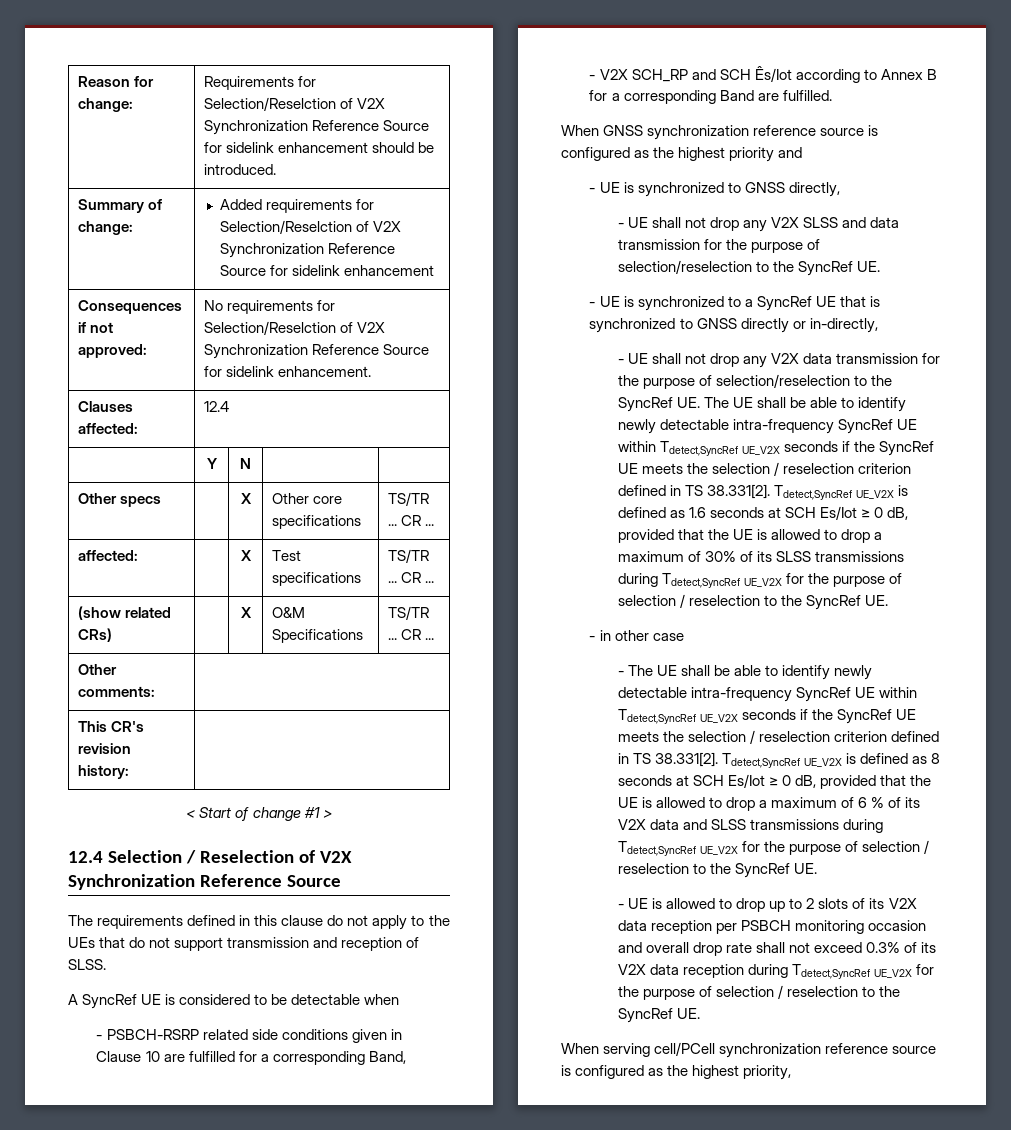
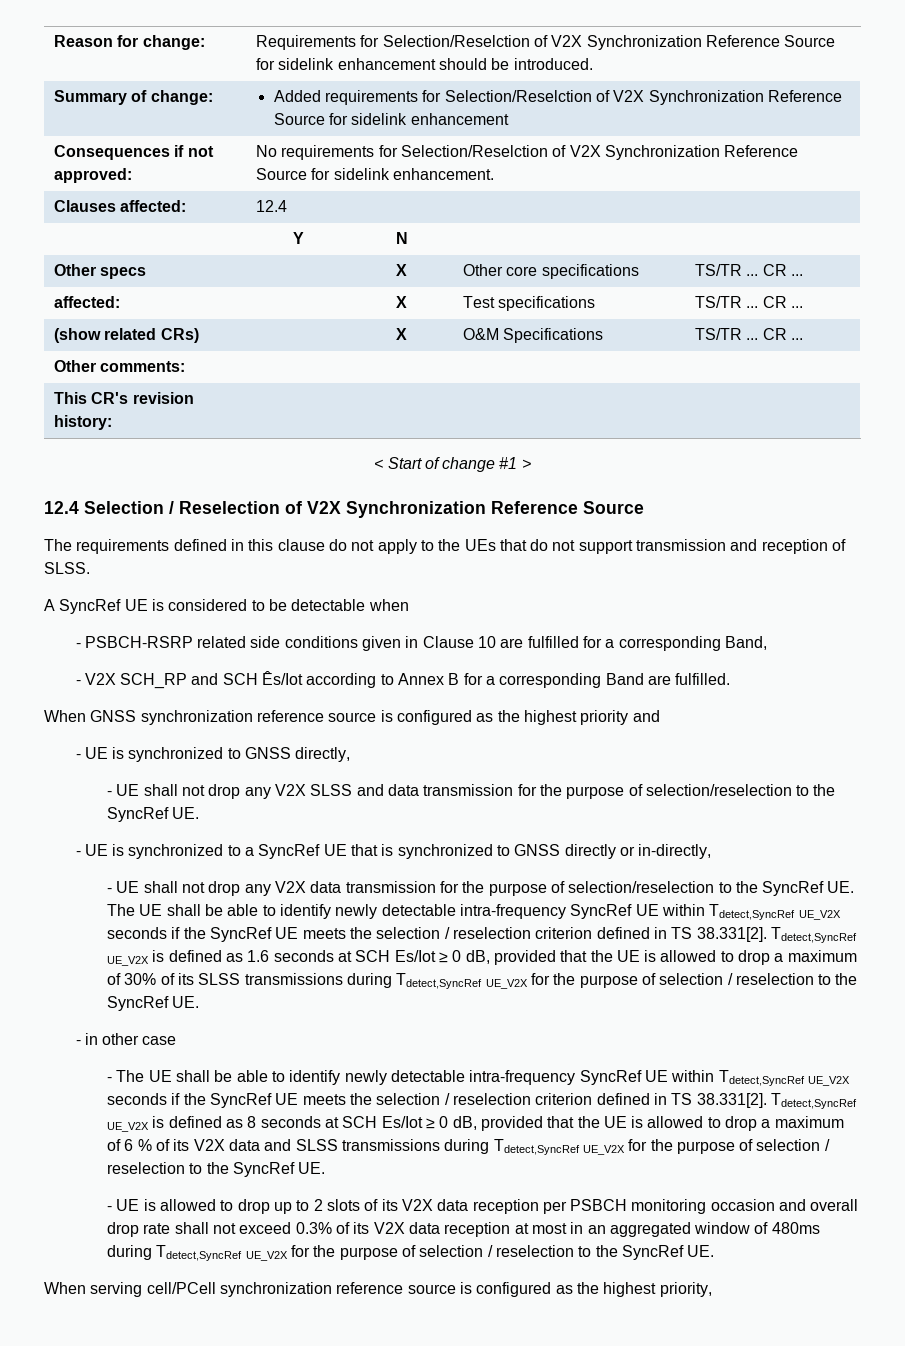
- - UE is allowed to drop up to 2 slots of its V2X data reception per PSBCH monitoring occasion and overall drop rate shall not exceed 0.3% of its V2X data reception during Tdetect,SyncRef UE_V2X for the purpose of selection / reselection to the SyncRef UE.
+ - UE is allowed to drop up to 2 slots of its V2X data reception per PSBCH monitoring occasion and overall drop rate shall not exceed 0.3% of its V2X data reception at most in an aggregated window of 480ms during Tdetect,SyncRef UE_V2X for the purpose of selection / reselection to the SyncRef UE.

